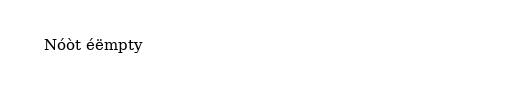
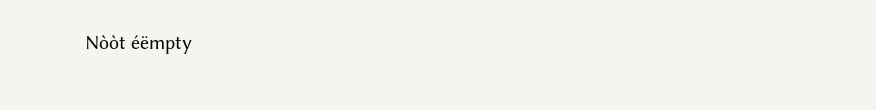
- Nóòt éëmpty
+ Nòòt éëmpty

